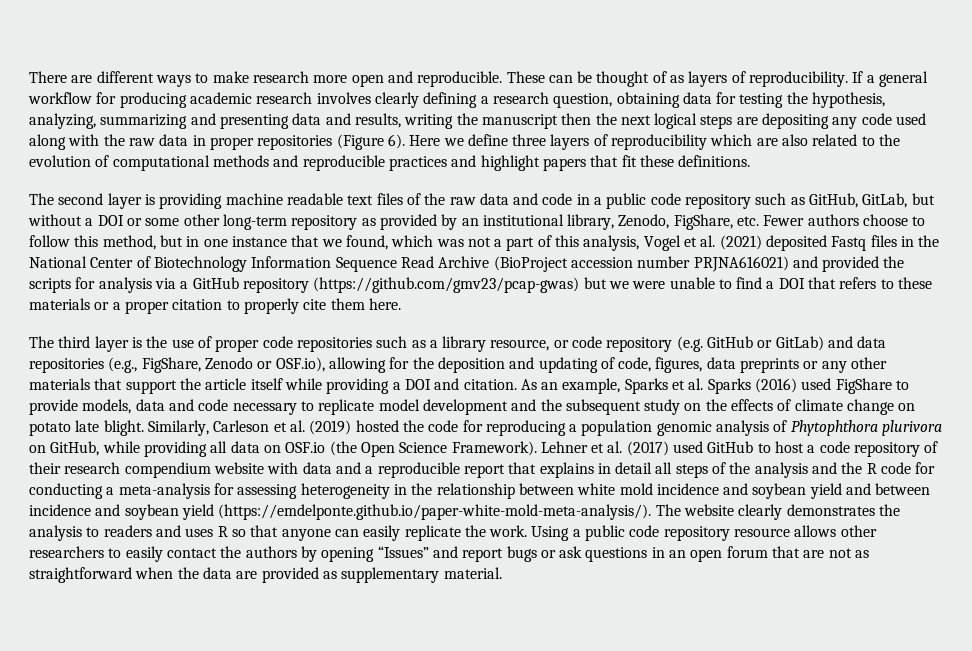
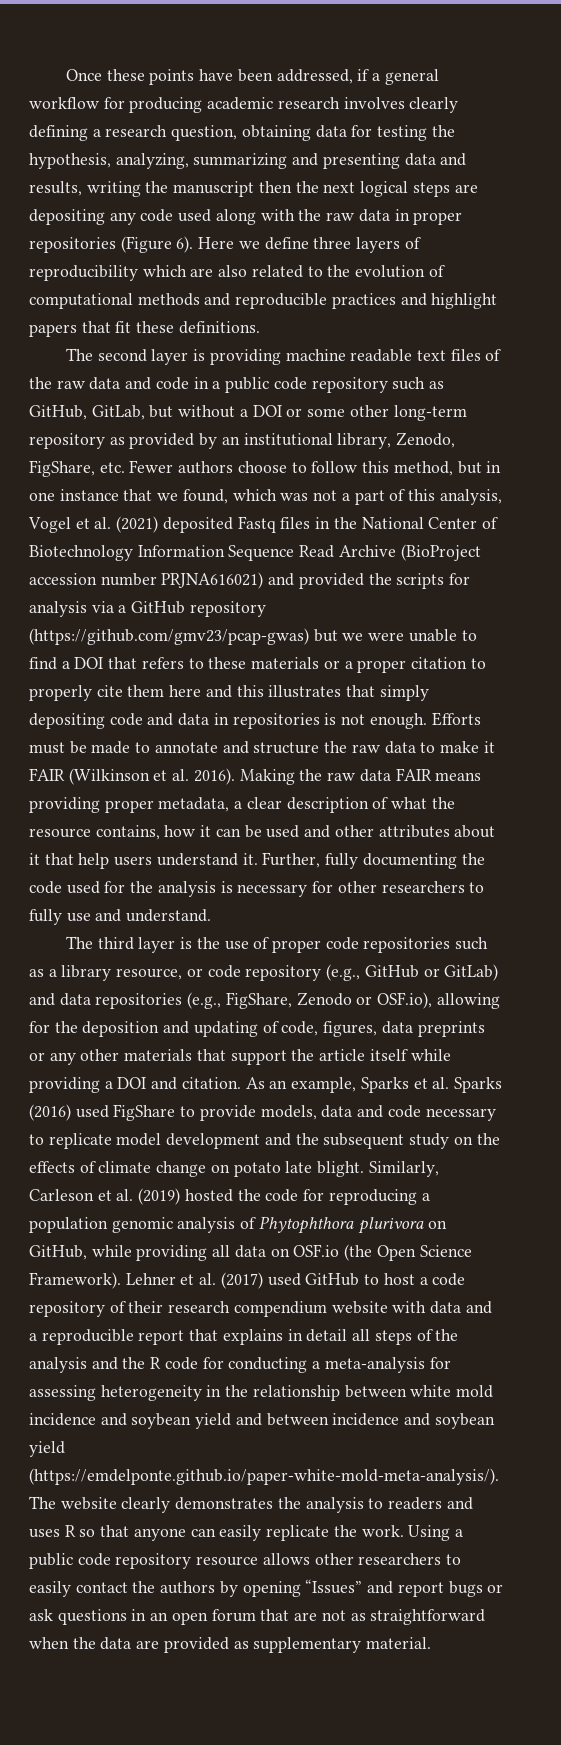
- There are different ways to make research more open and reproducible. These can be thought of as layers of reproducibility. If a general workflow for producing academic research involves clearly defining a research question, obtaining data for testing the hypothesis, analyzing, summarizing and presenting data and results, writing the manuscript then the next logical steps are depositing any code used along with the raw data in proper repositories (Figure 6).
+ Once these points have been addressed, if a general workflow for producing academic research involves clearly defining a research question, obtaining data for testing the hypothesis, analyzing, summarizing and presenting data and results, writing the manuscript then the next logical steps are depositing any code used along with the raw data in proper repositories (Figure 6).
- The second layer is providing machine readable text files of the raw data and code in a public code repository such as GitHub, GitLab, but without a DOI or some other long-term repository as provided by an institutional library, Zenodo, FigShare, etc. Fewer authors choose to follow this method, but in one instance that we found, which was not a part of this analysis, Vogel et al. (2021) deposited Fastq files in the National Center of Biotechnology Information Sequence Read Archive (BioProject accession number PRJNA616021) and provided the scripts for analysis via a GitHub repository (https://github.com/gmv23/pcap-gwas) but we were unable to find a DOI that refers to these materials or a proper citation to properly cite them here.
+ The second layer is providing machine readable text files of the raw data and code in a public code repository such as GitHub, GitLab, but without a DOI or some other long-term repository as provided by an institutional library, Zenodo, FigShare, etc. Fewer authors choose to follow this method, but in one instance that we found, which was not a part of this analysis, Vogel et al. (2021) deposited Fastq files in the National Center of Biotechnology Information Sequence Read Archive (BioProject accession number PRJNA616021) and provided the scripts for analysis via a GitHub repository (https://github.com/gmv23/pcap-gwas) but we were unable to find a DOI that refers to these materials or a proper citation to properly cite them here and this illustrates that simply depositing code and data in repositories is not enough. Efforts must be made to annotate and structure the raw data to make it FAIR (Wilkinson et al. 2016). Making the raw data FAIR means providing proper metadata, a clear description of what the resource contains, how it can be used and other attributes about it that help users understand it. Further, fully documenting the code used for the analysis is necessary for other researchers to fully use and understand.
- The third layer is the use of proper code repositories such as a library resource, or code repository (e.g. GitHub or GitLab) and data repositories (e.g., FigShare, Zenodo or OSF.io), allowing for the deposition and updating of code, figures, data preprints or any other materials that support the article itself while providing a DOI and citation.
+ The third layer is the use of proper code repositories such as a library resource, or code repository (e.g., GitHub or GitLab) and data repositories (e.g., FigShare, Zenodo or OSF.io), allowing for the deposition and updating of code, figures, data preprints or any other materials that support the article itself while providing a DOI and citation.

